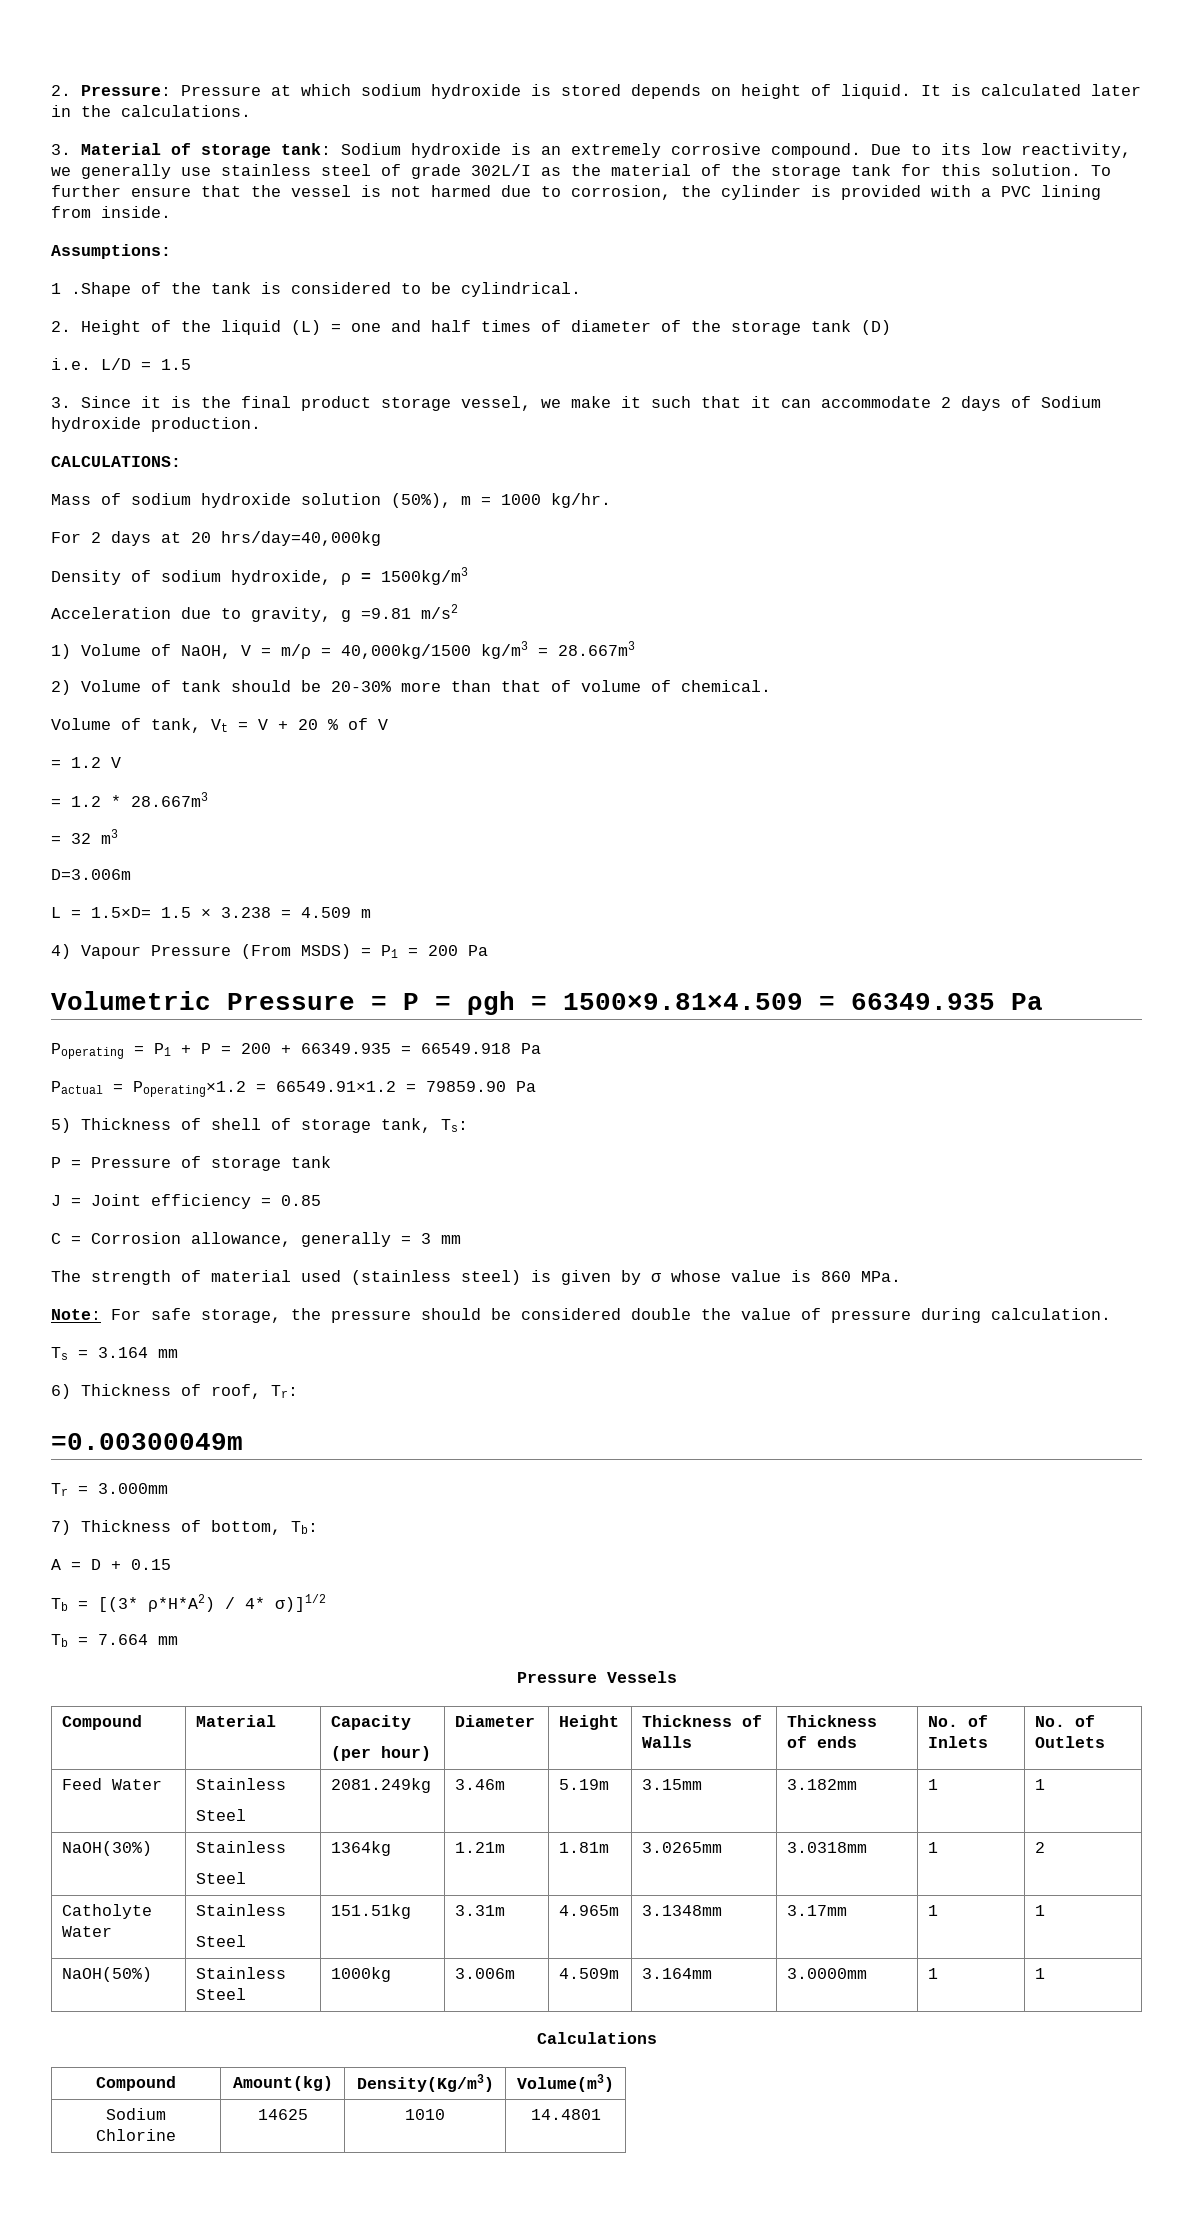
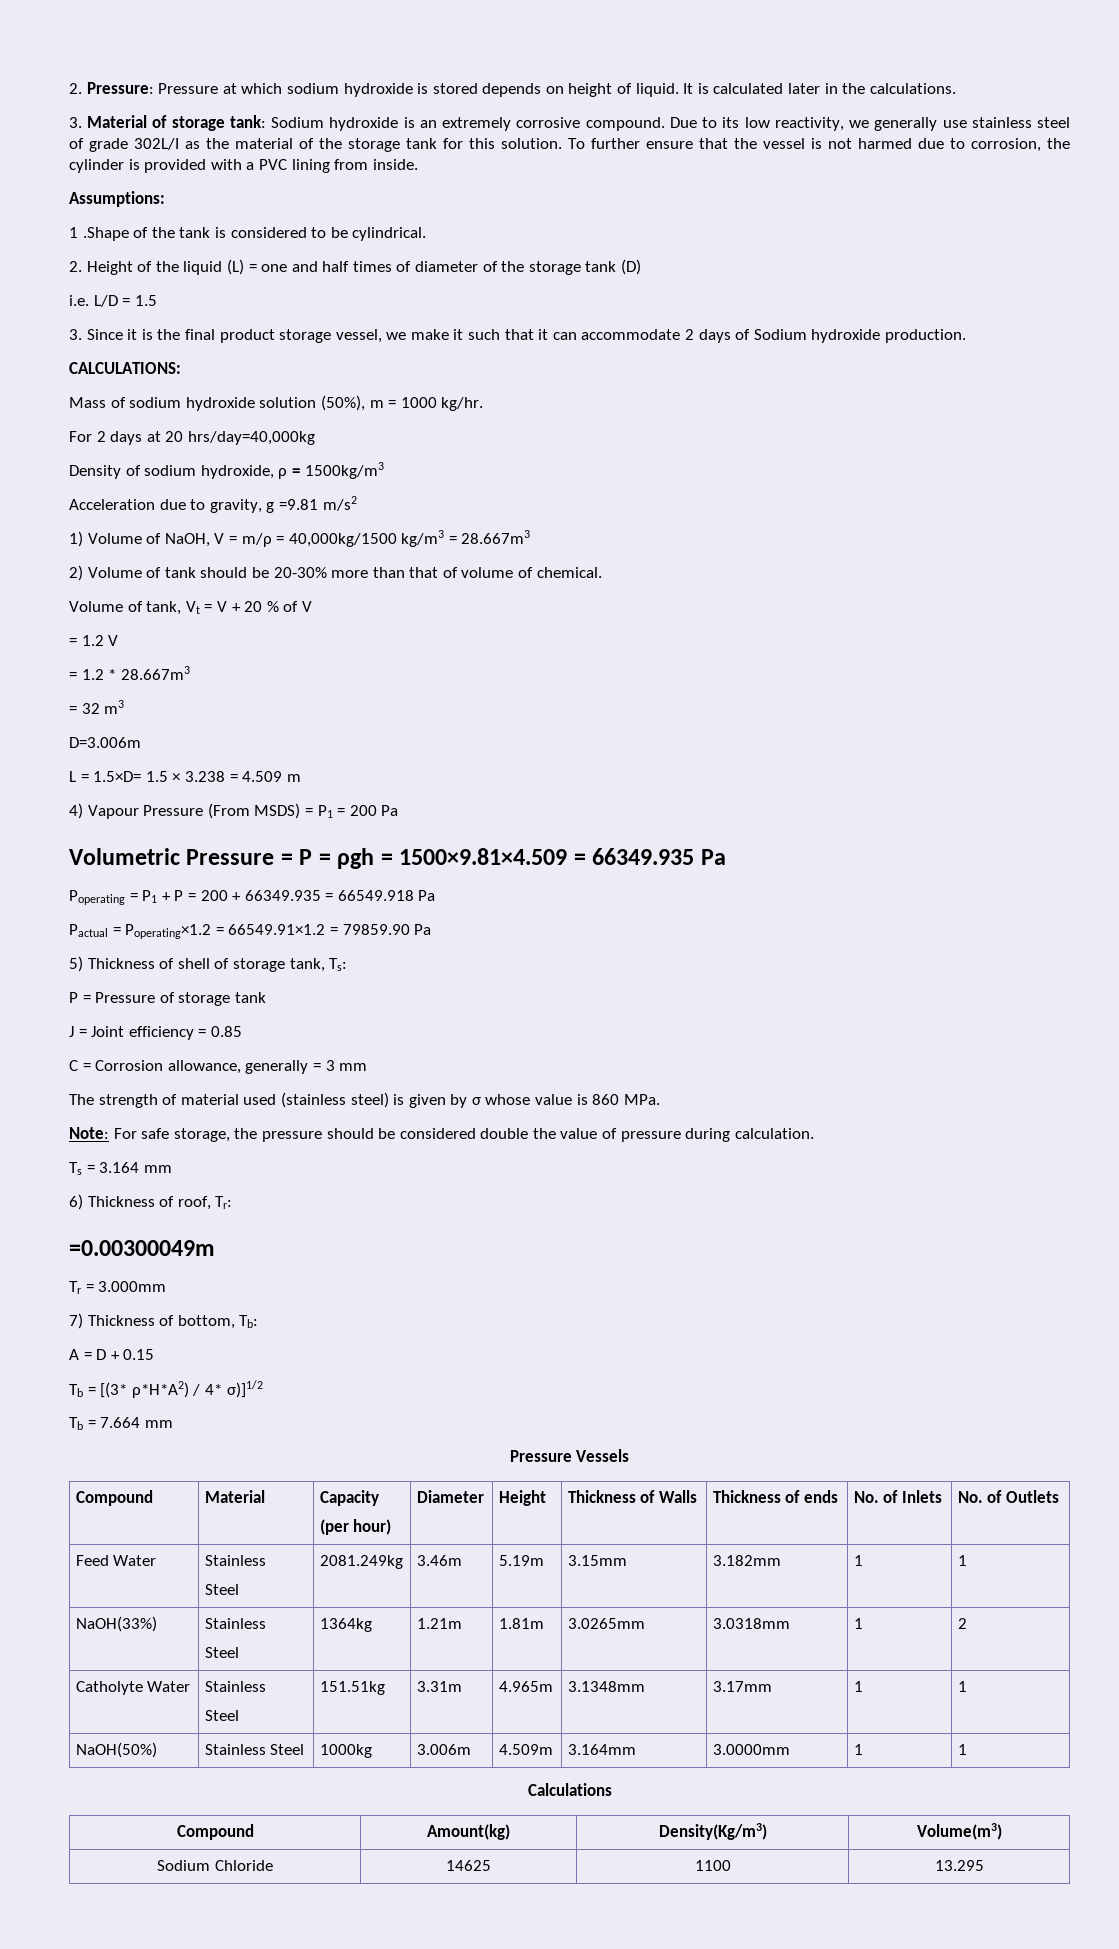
- NaOH(30%) | Stainless
+ NaOH(33%) | Stainless
- Sodium Chlorine | 14625 | 1010 | 14.4801
+ Sodium Chloride | 14625 | 1100 | 13.295

